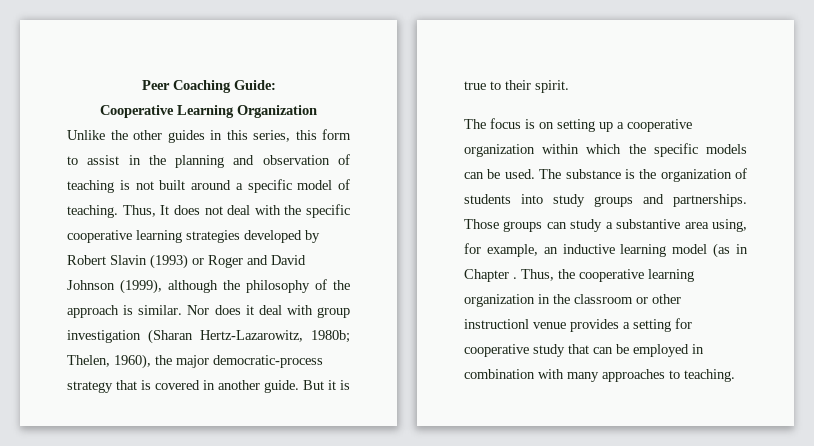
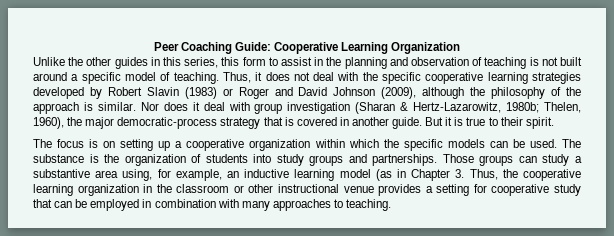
- Peer Coaching Guide:
- Cooperative Learning Organization
+ Peer Coaching Guide: Cooperative Learning Organization
- Thus, It does not deal with the specific cooperative learning strategies developed by Robert Slavin (1993) or Roger and David Johnson (1999), although the philosophy of the approach is similar.
+ Thus, it does not deal with the specific cooperative learning strategies developed by Robert Slavin (1983) or Roger and David Johnson (2009), although the philosophy of the approach is similar.
- Nor does it deal with group investigation (Sharan Hertz-Lazarowitz, 1980b; Thelen, 1960), the major democratic-process strategy that is covered in another guide.
+ Nor does it deal with group investigation (Sharan & Hertz-Lazarowitz, 1980b; Thelen, 1960), the major democratic-process strategy that is covered in another guide.
- Those groups can study a substantive area using, for example, an inductive learning model (as in Chapter . Thus, the cooperative learning organization in the classroom or other instructionl venue provides a setting for cooperative study that can be employed in combination with many approaches to teaching.
+ Those groups can study a substantive area using, for example, an inductive learning model (as in Chapter 3. Thus, the cooperative learning organization in the classroom or other instructional venue provides a setting for cooperative study that can be employed in combination with many approaches to teaching.

